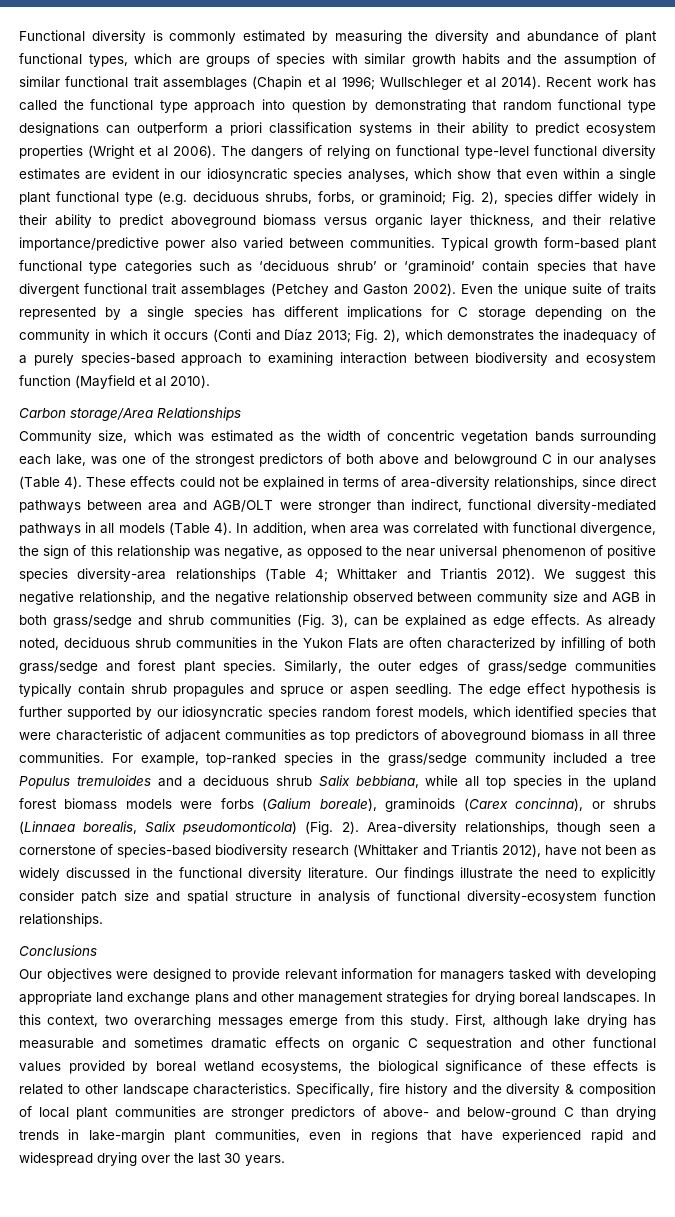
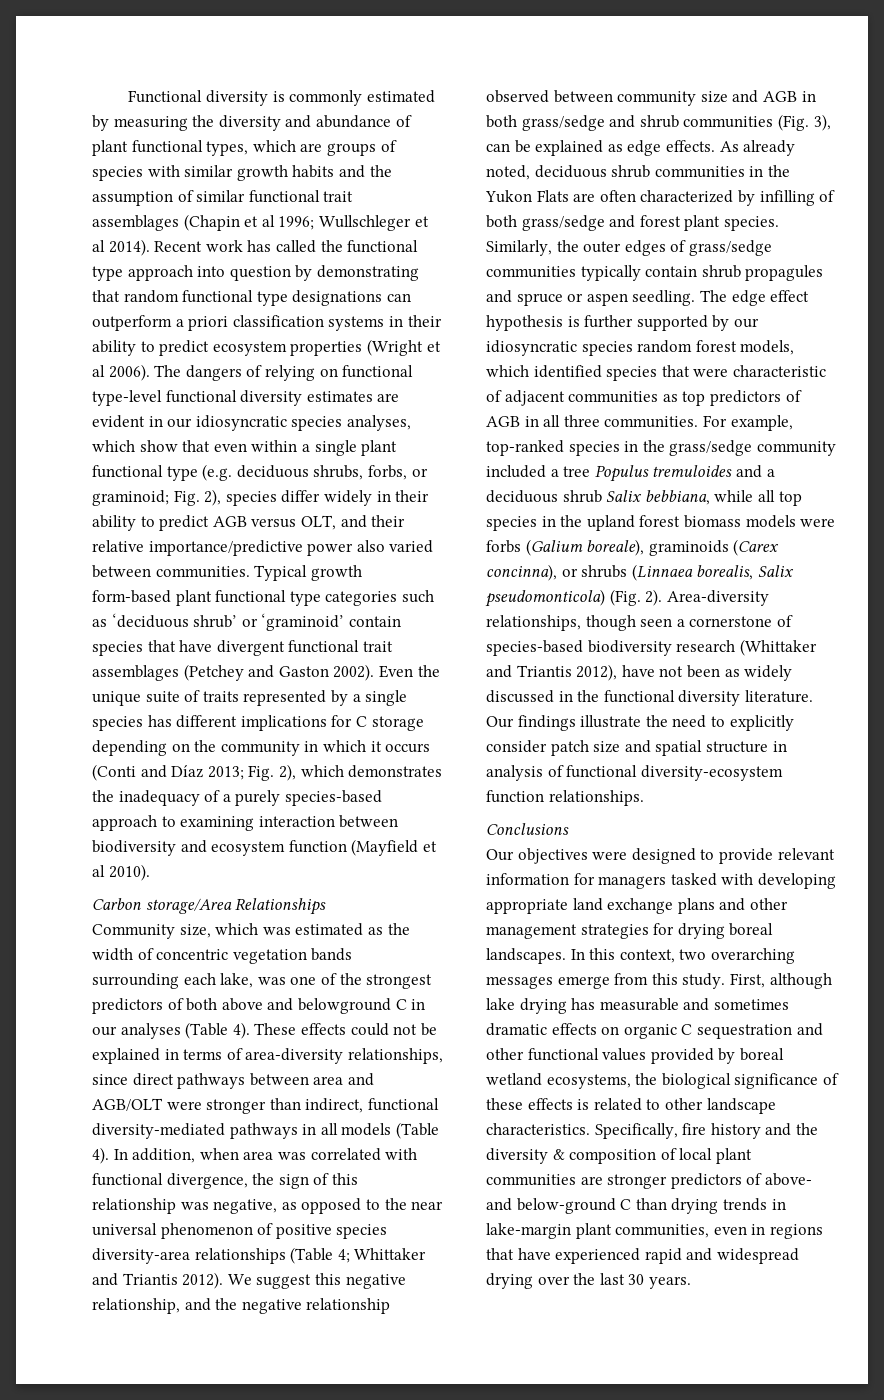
- The dangers of relying on functional type-level functional diversity estimates are evident in our idiosyncratic species analyses, which show that even within a single plant functional type (e.g. deciduous shrubs, forbs, or graminoid; Fig. 2), species differ widely in their ability to predict aboveground biomass versus organic layer thickness, and their relative importance/predictive power also varied between communities.
+ The dangers of relying on functional type-level functional diversity estimates are evident in our idiosyncratic species analyses, which show that even within a single plant functional type (e.g. deciduous shrubs, forbs, or graminoid; Fig. 2), species differ widely in their ability to predict AGB versus OLT, and their relative importance/predictive power also varied between communities.
- The edge effect hypothesis is further supported by our idiosyncratic species random forest models, which identified species that were characteristic of adjacent communities as top predictors of aboveground biomass in all three communities.
+ The edge effect hypothesis is further supported by our idiosyncratic species random forest models, which identified species that were characteristic of adjacent communities as top predictors of AGB in all three communities.

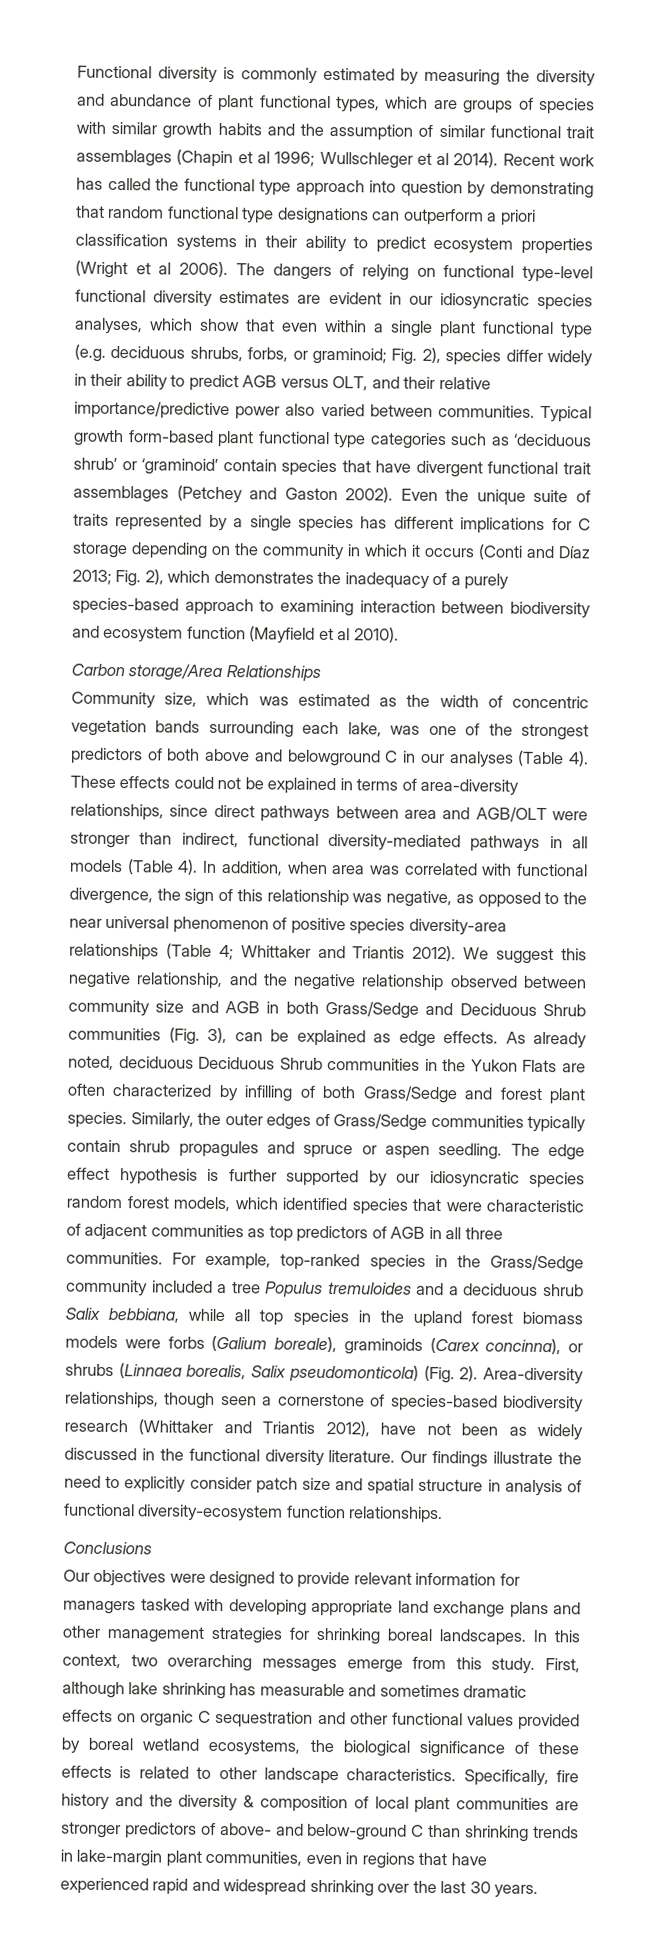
- We suggest this negative relationship, and the negative relationship observed between community size and AGB in both grass/sedge and shrub communities (Fig. 3), can be explained as edge effects.
+ We suggest this negative relationship, and the negative relationship observed between community size and AGB in both Grass/Sedge and Deciduous Shrub communities (Fig. 3), can be explained as edge effects.
- As already noted, deciduous shrub communities in the Yukon Flats are often characterized by infilling of both grass/sedge and forest plant species.
+ As already noted, deciduous Deciduous Shrub communities in the Yukon Flats are often characterized by infilling of both Grass/Sedge and forest plant species.
- Similarly, the outer edges of grass/sedge communities typically contain shrub propagules and spruce or aspen seedling.
+ Similarly, the outer edges of Grass/Sedge communities typically contain shrub propagules and spruce or aspen seedling.
- For example, top-ranked species in the grass/sedge community included a tree Populus tremuloides and a deciduous shrub Salix bebbiana, while all top species in the upland forest biomass models were forbs (Galium boreale), graminoids (Carex concinna), or shrubs (Linnaea borealis, Salix pseudomonticola) (Fig. 2).
+ For example, top-ranked species in the Grass/Sedge community included a tree Populus tremuloides and a deciduous shrub Salix bebbiana, while all top species in the upland forest biomass models were forbs (Galium boreale), graminoids (Carex concinna), or shrubs (Linnaea borealis, Salix pseudomonticola) (Fig. 2).
- Our objectives were designed to provide relevant information for managers tasked with developing appropriate land exchange plans and other management strategies for drying boreal landscapes.
+ Our objectives were designed to provide relevant information for managers tasked with developing appropriate land exchange plans and other management strategies for shrinking boreal landscapes.
- First, although lake drying has measurable and sometimes dramatic effects on organic C sequestration and other functional values provided by boreal wetland ecosystems, the biological significance of these effects is related to other landscape characteristics.
+ First, although lake shrinking has measurable and sometimes dramatic effects on organic C sequestration and other functional values provided by boreal wetland ecosystems, the biological significance of these effects is related to other landscape characteristics.
- Specifically, fire history and the diversity & composition of local plant communities are stronger predictors of above- and below-ground C than drying trends in lake-margin plant communities, even in regions that have experienced rapid and widespread drying over the last 30 years.
+ Specifically, fire history and the diversity & composition of local plant communities are stronger predictors of above- and below-ground C than shrinking trends in lake-margin plant communities, even in regions that have experienced rapid and widespread shrinking over the last 30 years.

